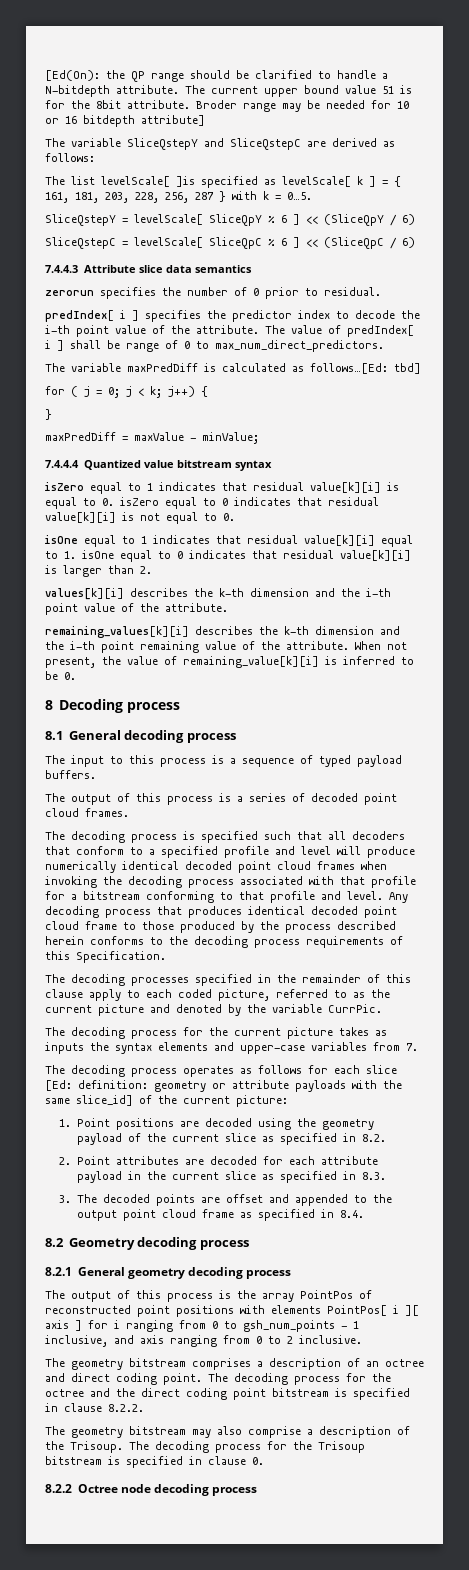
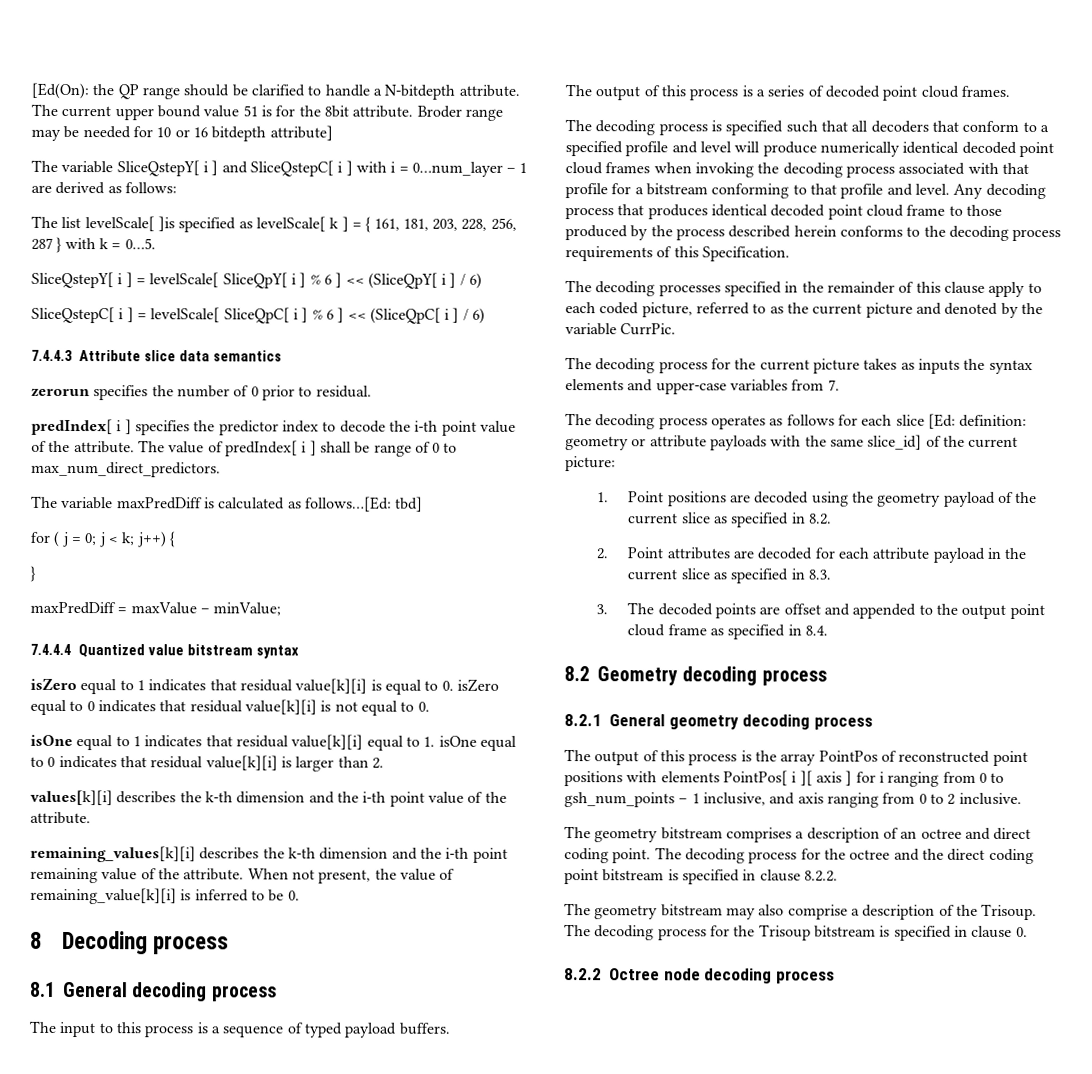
- The variable SliceQstepY and SliceQstepC are derived as follows:
+ The variable SliceQstepY[ i ] and SliceQstepC[ i ] with i = 0…num_layer – 1 are derived as follows:
- SliceQstepY = levelScale[ SliceQpY % 6 ] << (SliceQpY / 6)
- SliceQstepC = levelScale[ SliceQpC % 6 ] << (SliceQpC / 6)
+ SliceQstepY[ i ] = levelScale[ SliceQpY[ i ] % 6 ] << (SliceQpY[ i ] / 6)
+ SliceQstepC[ i ] = levelScale[ SliceQpC[ i ] % 6 ] << (SliceQpC[ i ] / 6)

